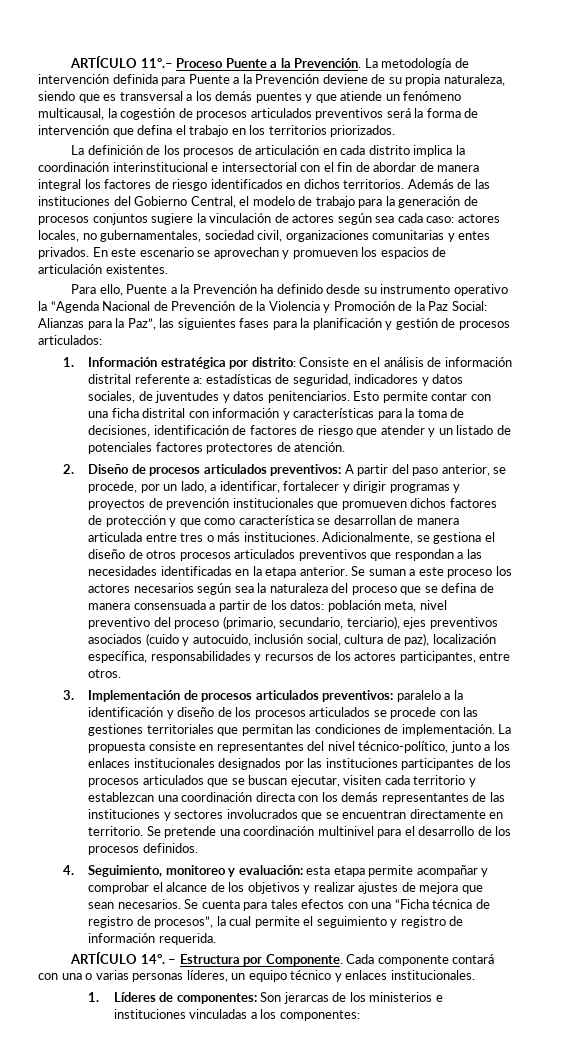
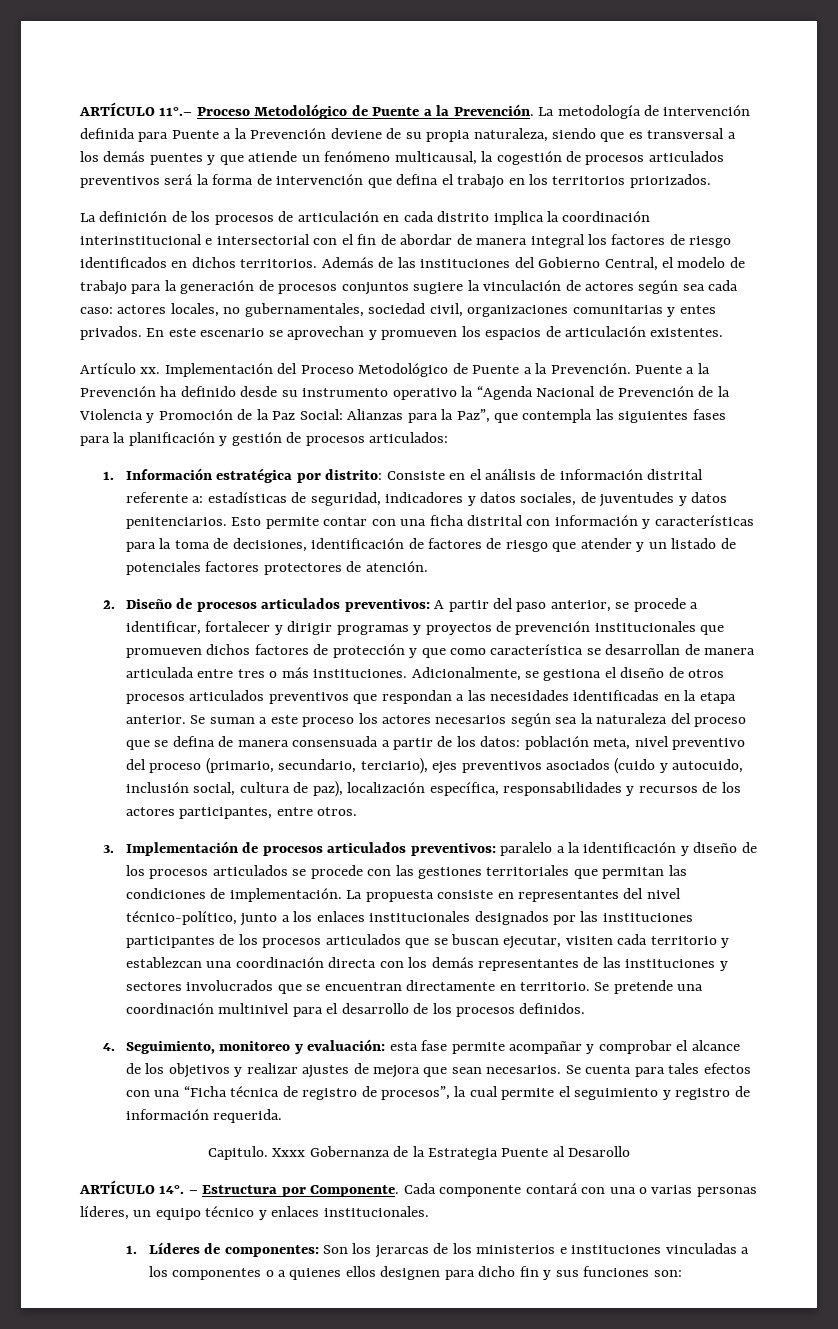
- ARTÍCULO 11°.– Proceso Puente a la Prevención.
+ ARTÍCULO 11°.– Proceso Metodológico de Puente a la Prevención.
- Para ello, Puente a la Prevención ha definido desde su instrumento operativo la “Agenda Nacional de Prevención de la Violencia y Promoción de la Paz Social: Alianzas para la Paz”, las siguientes fases para la planificación y gestión de procesos articulados:
+ Artículo xx. Implementación del Proceso Metodológico de Puente a la Prevención. Puente a la Prevención ha definido desde su instrumento operativo la “Agenda Nacional de Prevención de la Violencia y Promoción de la Paz Social: Alianzas para la Paz”, que contempla las siguientes fases para la planificación y gestión de procesos articulados:
- 2. Diseño de procesos articulados preventivos: A partir del paso anterior, se procede, por un lado, a identificar, fortalecer y dirigir programas y proyectos de prevención institucionales que promueven dichos factores de protección y que como característica se desarrollan de manera articulada entre tres o más instituciones.
+ 2. Diseño de procesos articulados preventivos: A partir del paso anterior, se procede a identificar, fortalecer y dirigir programas y proyectos de prevención institucionales que promueven dichos factores de protección y que como característica se desarrollan de manera articulada entre tres o más instituciones.
- 4. Seguimiento, monitoreo y evaluación: esta etapa permite acompañar y comprobar el alcance de los objetivos y realizar ajustes de mejora que sean necesarios.
+ 4. Seguimiento, monitoreo y evaluación: esta fase permite acompañar y comprobar el alcance de los objetivos y realizar ajustes de mejora que sean necesarios.
+ Capitulo. Xxxx Gobernanza de la Estrategia Puente al Desarollo
- 1. Líderes de componentes: Son jerarcas de los ministerios e instituciones vinculadas a los componentes:
+ 1. Líderes de componentes: Son los jerarcas de los ministerios e instituciones vinculadas a los componentes o a quienes ellos designen para dicho fin y sus funciones son:

